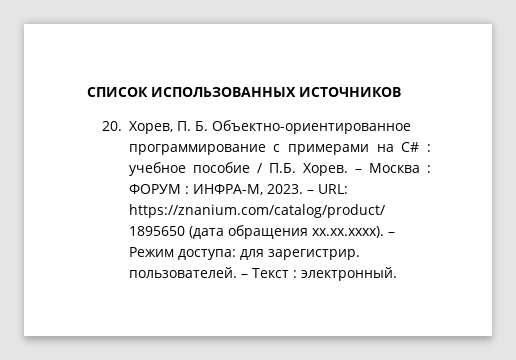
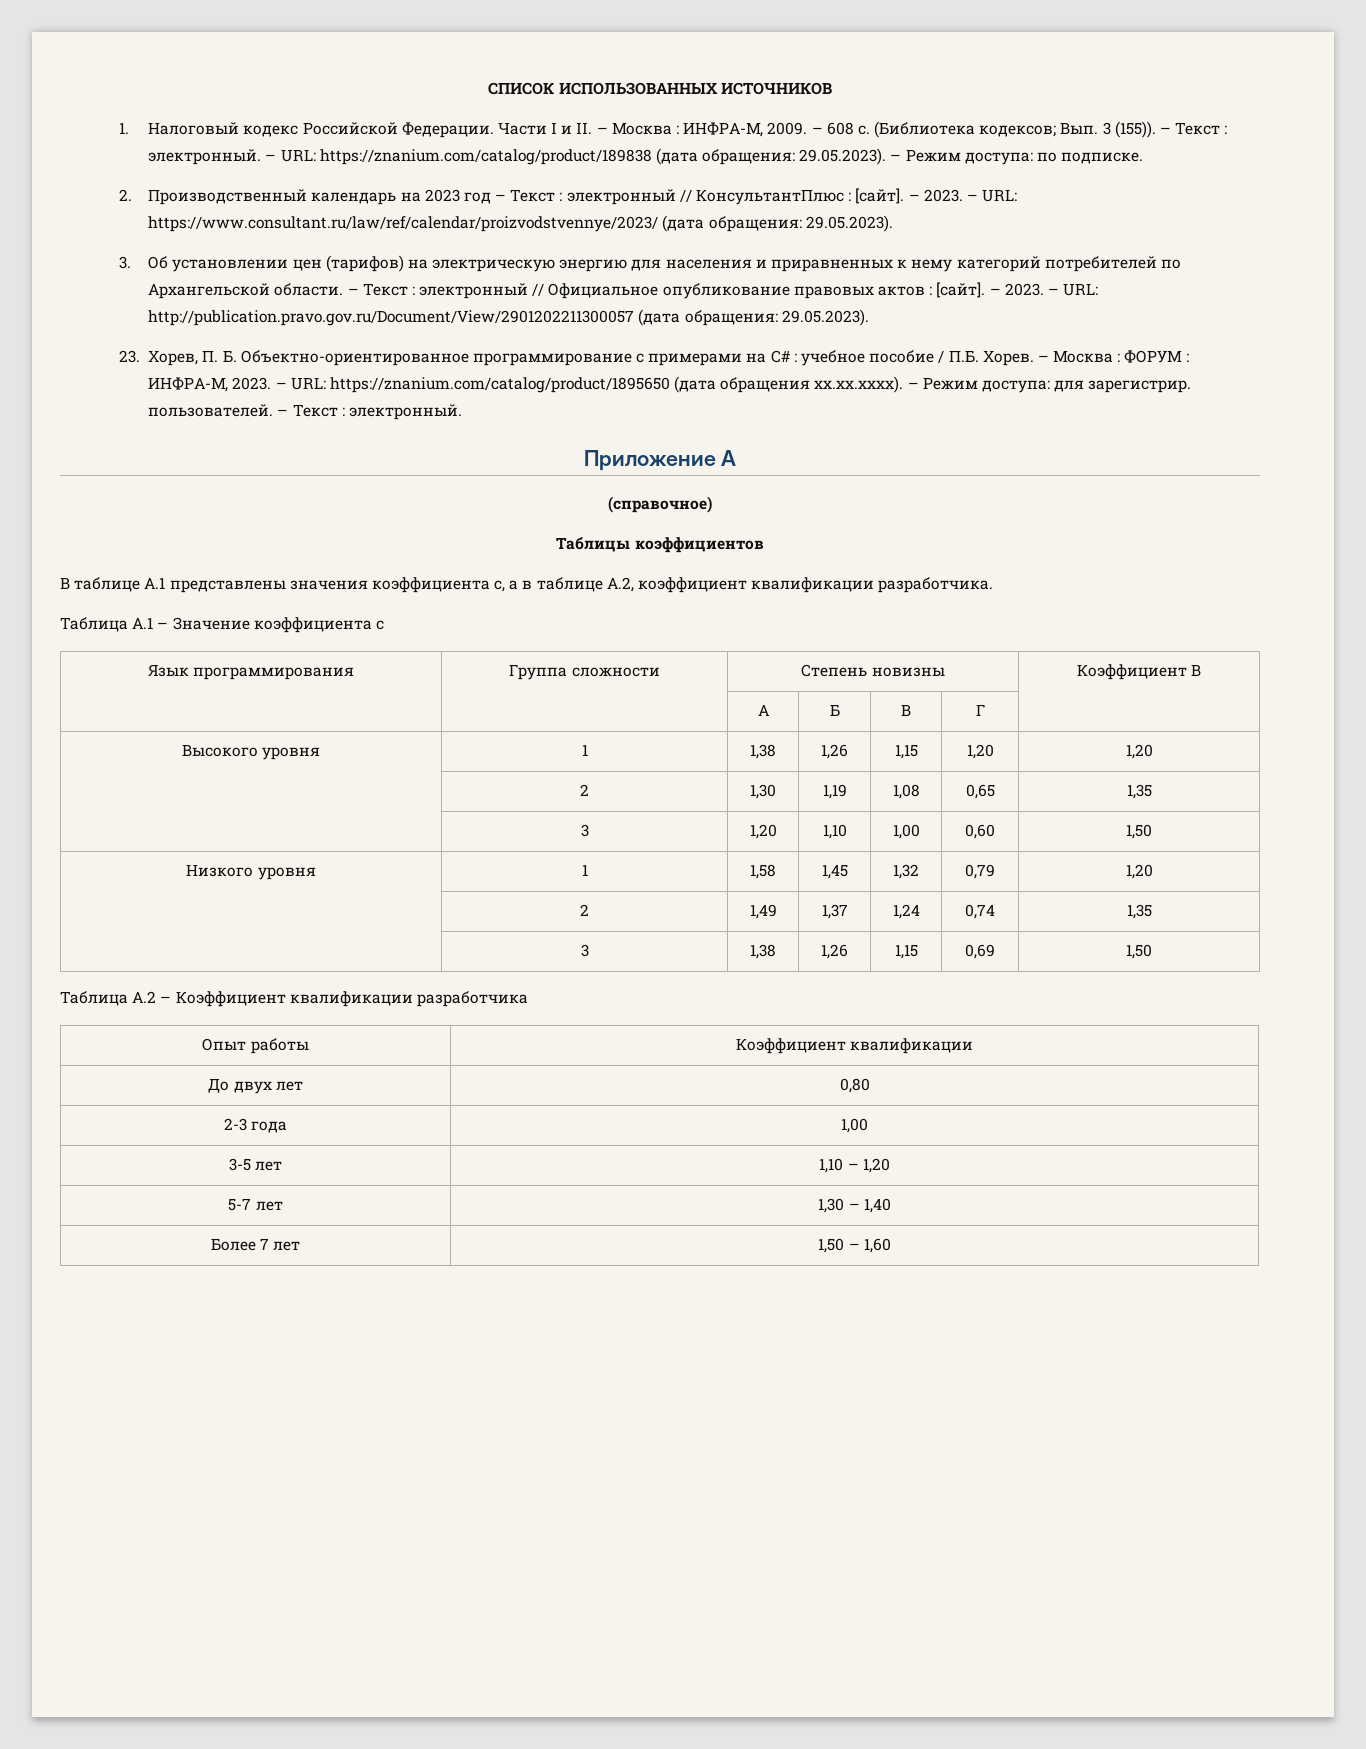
- 20. Хорев, П. Б. Объектно-ориентированное программирование с примерами на С# : учебное пособие / П.Б. Хорев.
+ 1. Налоговый кодекс Российской Федерации. Части I и II. – Москва : ИНФРА-М, 2009. – 608 с. (Библиотека кодексов; Вып. 3 (155)). – Текст : электронный. – URL: https://znanium.com/catalog/product/189838 (дата обращения: 29.05.2023). – Режим доступа: по подписке.
+ 2. Производственный календарь на 2023 год – Текст : электронный // КонсультантПлюс : [сайт]. – 2023. – URL: https://www.consultant.ru/law/ref/calendar/proizvodstvennye/2023/ (дата обращения: 29.05.2023).
+ 3. Об установлении цен (тарифов) на электрическую энергию для населения и приравненных к нему категорий потребителей по Архангельской области. – Текст : электронный // Официальное опубликование правовых актов : [сайт]. – 2023. – URL: http://publication.pravo.gov.ru/Document/View/2901202211300057 (дата обращения: 29.05.2023).
+ 23. Хорев, П. Б. Объектно-ориентированное программирование с примерами на С# : учебное пособие / П.Б. Хорев.
+ Приложение А
+ (справочное)
+ Таблицы коэффициентов
+ В таблице А.1 представлены значения коэффициента c, а в таблице А.2, коэффициент квалификации разработчика.
+ Таблица А.1 – Значение коэффициента с
+ Язык программирования | Группа сложности | Степень новизны | Коэффициент В
+ | | А | Б | В | Г |
+ Высокого уровня | 1 | 1,38 | 1,26 | 1,15 | 1,20 | 1,20
+ | 2 | 1,30 | 1,19 | 1,08 | 0,65 | 1,35
+ | 3 | 1,20 | 1,10 | 1,00 | 0,60 | 1,50
+ Низкого уровня | 1 | 1,58 | 1,45 | 1,32 | 0,79 | 1,20
+ | 2 | 1,49 | 1,37 | 1,24 | 0,74 | 1,35
+ | 3 | 1,38 | 1,26 | 1,15 | 0,69 | 1,50
+ Таблица А.2 – Коэффициент квалификации разработчика
+ Опыт работы | Коэффициент квалификации
+ До двух лет | 0,80
+ 2-3 года | 1,00
+ 3-5 лет | 1,10 – 1,20
+ 5-7 лет | 1,30 – 1,40
+ Более 7 лет | 1,50 – 1,60

